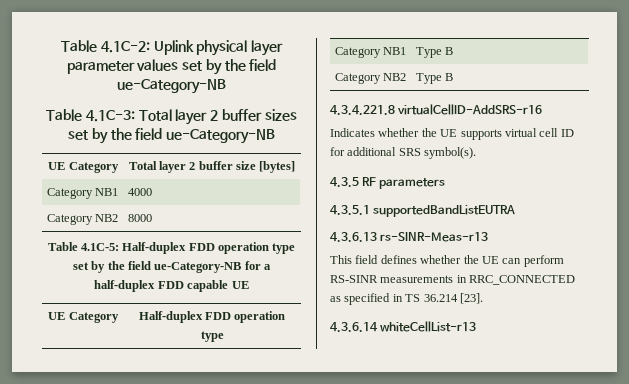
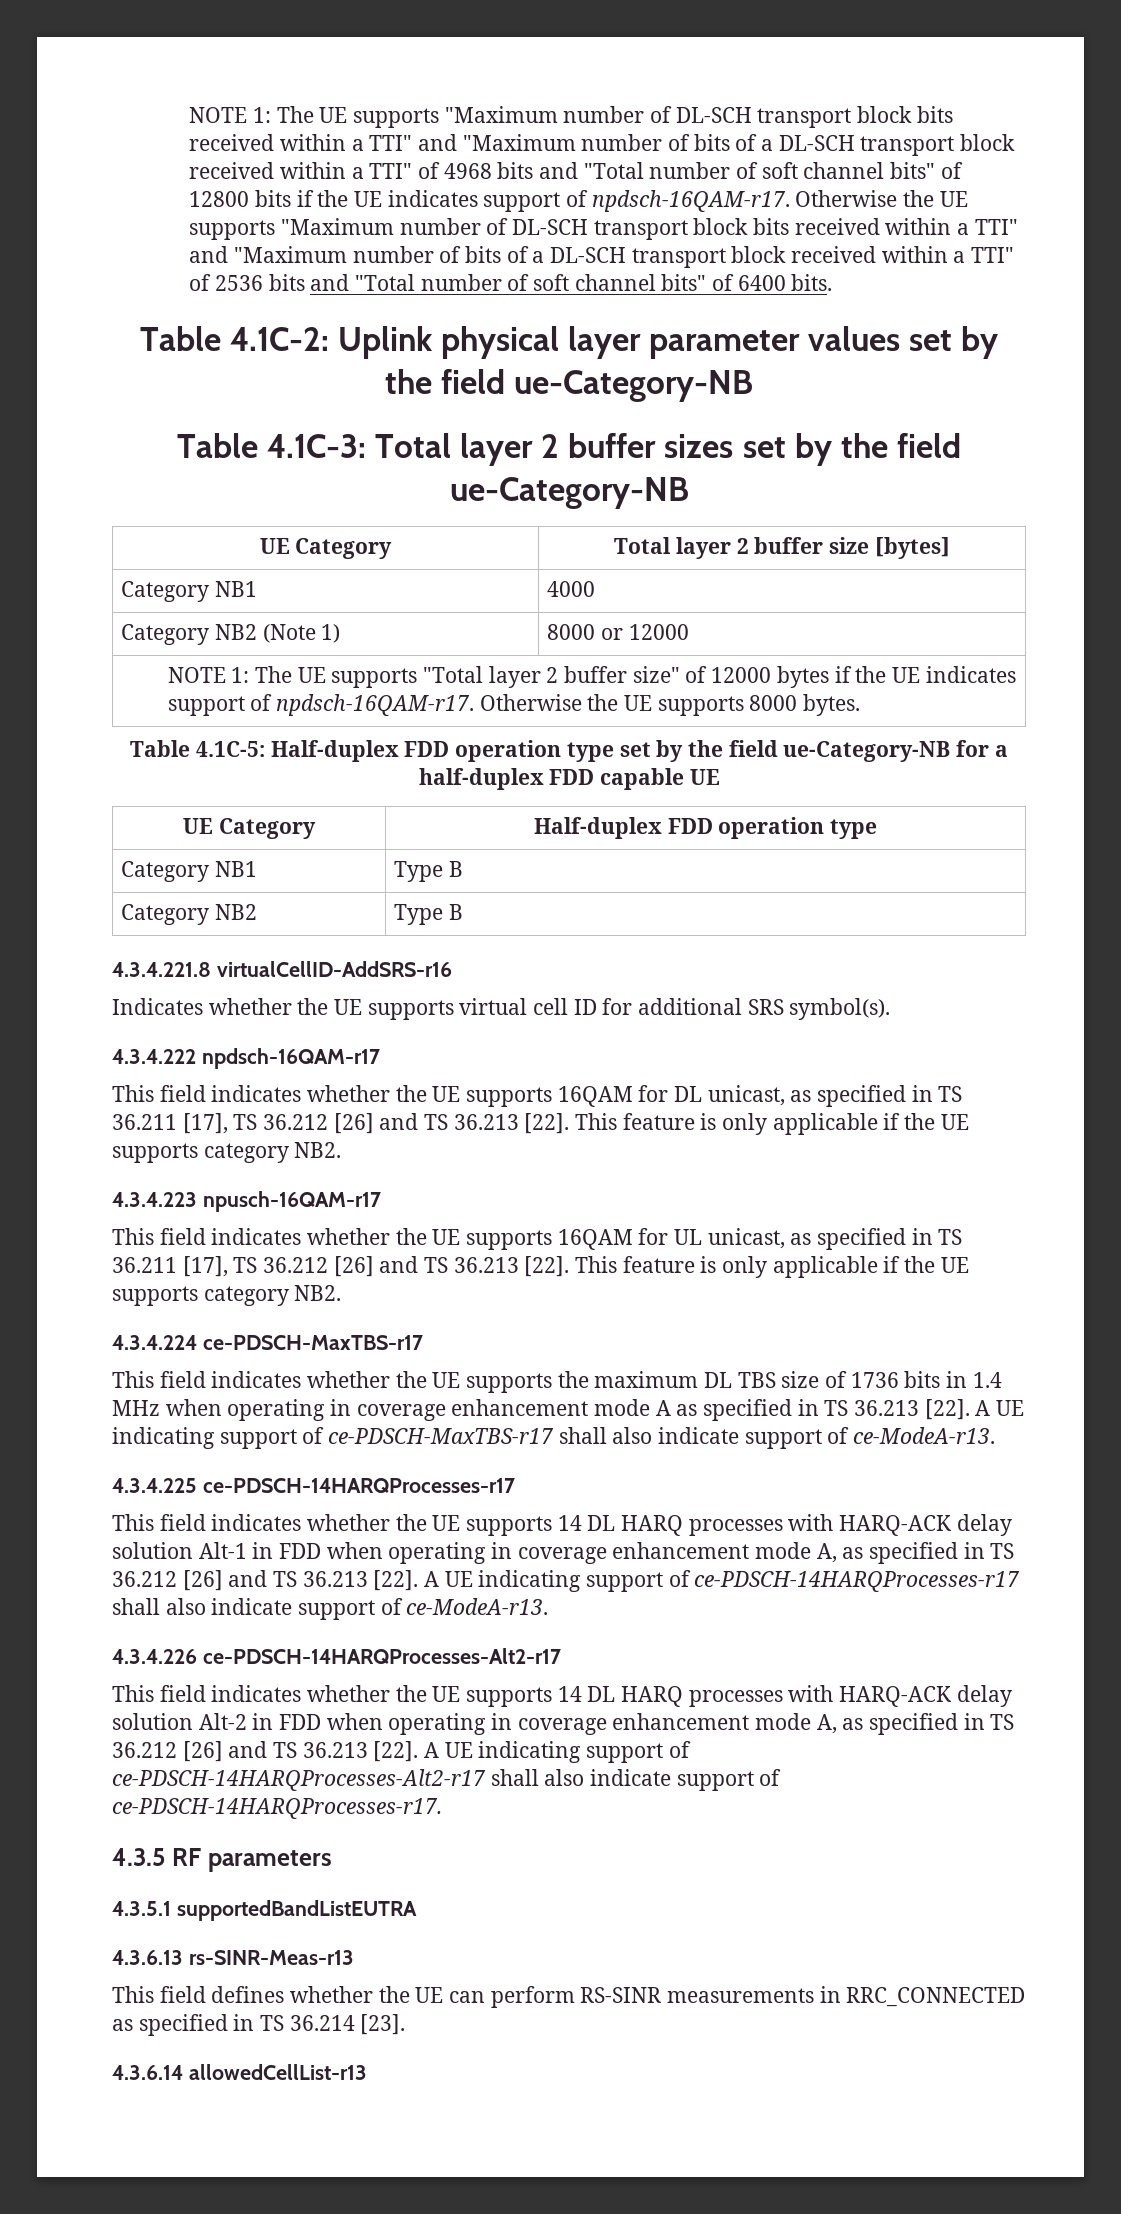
+ NOTE 1: The UE supports "Maximum number of DL-SCH transport block bits received within a TTI" and "Maximum number of bits of a DL-SCH transport block received within a TTI" of 4968 bits and "Total number of soft channel bits" of 12800 bits if the UE indicates support of npdsch-16QAM-r17. Otherwise the UE supports "Maximum number of DL-SCH transport block bits received within a TTI" and "Maximum number of bits of a DL-SCH transport block received within a TTI" of 2536 bits and "Total number of soft channel bits" of 6400 bits.
- Category NB2 | 8000
+ Category NB2 (Note 1) | 8000 or 12000
+ NOTE 1: The UE supports "Total layer 2 buffer size" of 12000 bytes if the UE indicates support of npdsch-16QAM-r17. Otherwise the UE supports 8000 bytes.
+ 4.3.4.222 npdsch-16QAM-r17
+ This field indicates whether the UE supports 16QAM for DL unicast, as specified in TS 36.211 [17], TS 36.212 [26] and TS 36.213 [22]. This feature is only applicable if the UE supports category NB2.
+ 4.3.4.223 npusch-16QAM-r17
+ This field indicates whether the UE supports 16QAM for UL unicast, as specified in TS 36.211 [17], TS 36.212 [26] and TS 36.213 [22]. This feature is only applicable if the UE supports category NB2.
+ 4.3.4.224 ce-PDSCH-MaxTBS-r17
+ This field indicates whether the UE supports the maximum DL TBS size of 1736 bits in 1.4 MHz when operating in coverage enhancement mode A as specified in TS 36.213 [22]. A UE indicating support of ce-PDSCH-MaxTBS-r17 shall also indicate support of ce-ModeA-r13.
+ 4.3.4.225 ce-PDSCH-14HARQProcesses-r17
+ This field indicates whether the UE supports 14 DL HARQ processes with HARQ-ACK delay solution Alt-1 in FDD when operating in coverage enhancement mode A, as specified in TS 36.212 [26] and TS 36.213 [22]. A UE indicating support of ce-PDSCH-14HARQProcesses-r17 shall also indicate support of ce-ModeA-r13.
+ 4.3.4.226 ce-PDSCH-14HARQProcesses-Alt2-r17
+ This field indicates whether the UE supports 14 DL HARQ processes with HARQ-ACK delay solution Alt-2 in FDD when operating in coverage enhancement mode A, as specified in TS 36.212 [26] and TS 36.213 [22]. A UE indicating support of ce-PDSCH-14HARQProcesses-Alt2-r17 shall also indicate support of ce-PDSCH-14HARQProcesses-r17.
- 4.3.6.14 whiteCellList-r13
+ 4.3.6.14 allowedCellList-r13

